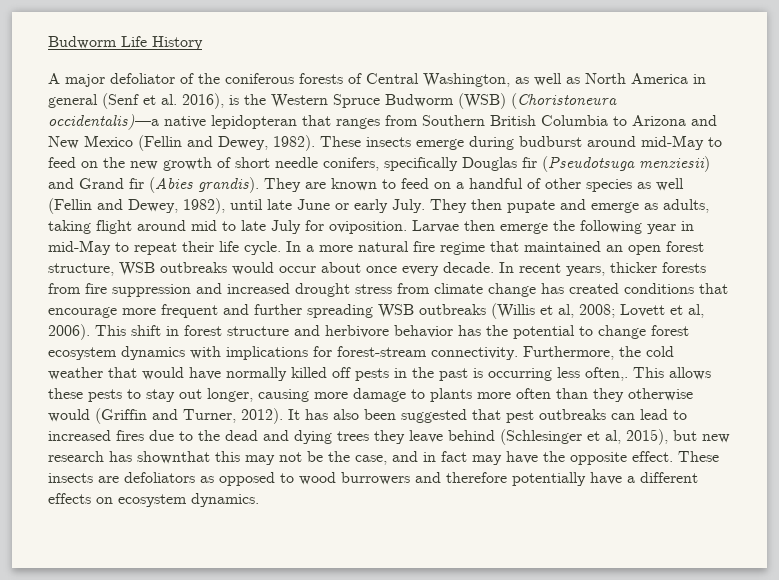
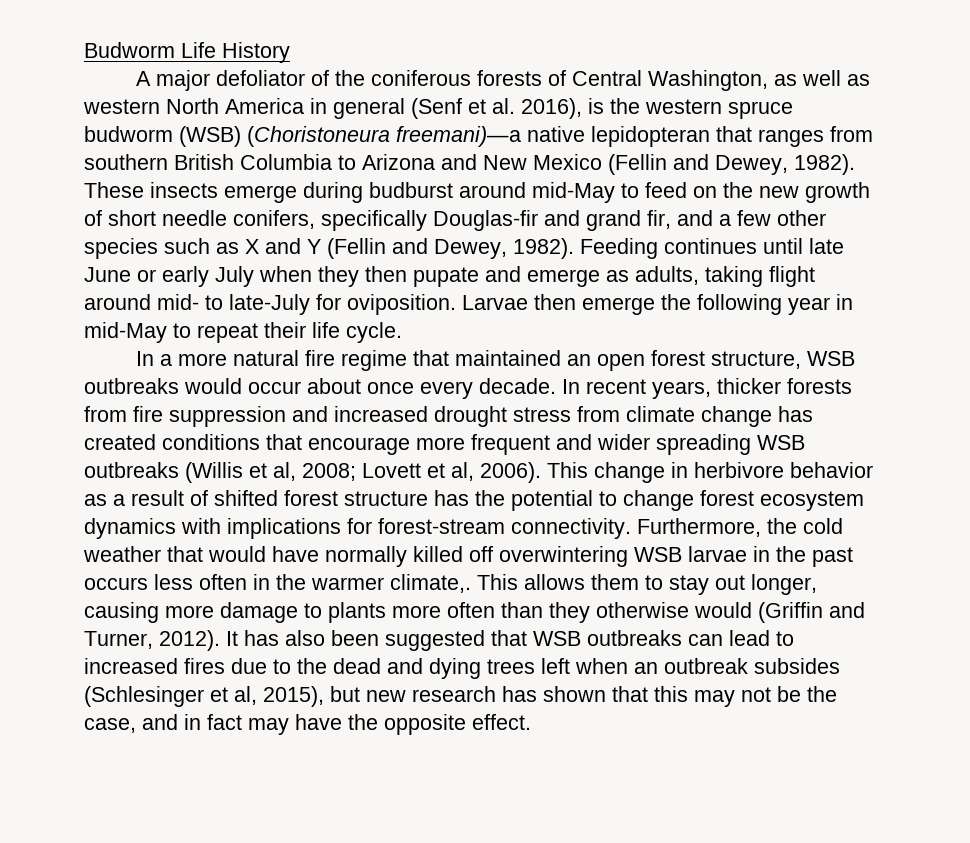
- A major defoliator of the coniferous forests of Central Washington, as well as North America in general (Senf et al. 2016), is the Western Spruce Budworm (WSB) (Choristoneura occidentalis)—a native lepidopteran that ranges from Southern British Columbia to Arizona and New Mexico (Fellin and Dewey, 1982).
+ A major defoliator of the coniferous forests of Central Washington, as well as western North America in general (Senf et al. 2016), is the western spruce budworm (WSB) (Choristoneura freemani)—a native lepidopteran that ranges from southern British Columbia to Arizona and New Mexico (Fellin and Dewey, 1982).
- These insects emerge during budburst around mid-May to feed on the new growth of short needle conifers, specifically Douglas fir (Pseudotsuga menziesii) and Grand fir (Abies grandis). They are known to feed on a handful of other species as well (Fellin and Dewey, 1982), until late June or early July. They then pupate and emerge as adults, taking flight around mid to late July for oviposition.
+ These insects emerge during budburst around mid-May to feed on the new growth of short needle conifers, specifically Douglas-fir and grand fir, and a few other species such as X and Y (Fellin and Dewey, 1982). Feeding continues until late June or early July when they then pupate and emerge as adults, taking flight around mid- to late-July for oviposition.
- Larvae then emerge the following year in mid-May to repeat their life cycle. In a more natural fire regime that maintained an open forest structure, WSB outbreaks would occur about once every decade.
+ Larvae then emerge the following year in mid-May to repeat their life cycle.
+ In a more natural fire regime that maintained an open forest structure, WSB outbreaks would occur about once every decade.
- In recent years, thicker forests from fire suppression and increased drought stress from climate change has created conditions that encourage more frequent and further spreading WSB outbreaks (Willis et al, 2008; Lovett et al, 2006).
+ In recent years, thicker forests from fire suppression and increased drought stress from climate change has created conditions that encourage more frequent and wider spreading WSB outbreaks (Willis et al, 2008; Lovett et al, 2006).
- This shift in forest structure and herbivore behavior has the potential to change forest ecosystem dynamics with implications for forest-stream connectivity.
+ This change in herbivore behavior as a result of shifted forest structure has the potential to change forest ecosystem dynamics with implications for forest-stream connectivity.
- Furthermore, the cold weather that would have normally killed off pests in the past is occurring less often,. This allows these pests to stay out longer, causing more damage to plants more often than they otherwise would (Griffin and Turner, 2012).
+ Furthermore, the cold weather that would have normally killed off overwintering WSB larvae in the past occurs less often in the warmer climate,. This allows them to stay out longer, causing more damage to plants more often than they otherwise would (Griffin and Turner, 2012).
- It has also been suggested that pest outbreaks can lead to increased fires due to the dead and dying trees they leave behind (Schlesinger et al, 2015), but new research has shownthat this may not be the case, and in fact may have the opposite effect. These insects are defoliators as opposed to wood burrowers and therefore potentially have a different effects on ecosystem dynamics.
+ It has also been suggested that WSB outbreaks can lead to increased fires due to the dead and dying trees left when an outbreak subsides (Schlesinger et al, 2015), but new research has shown that this may not be the case, and in fact may have the opposite effect.

